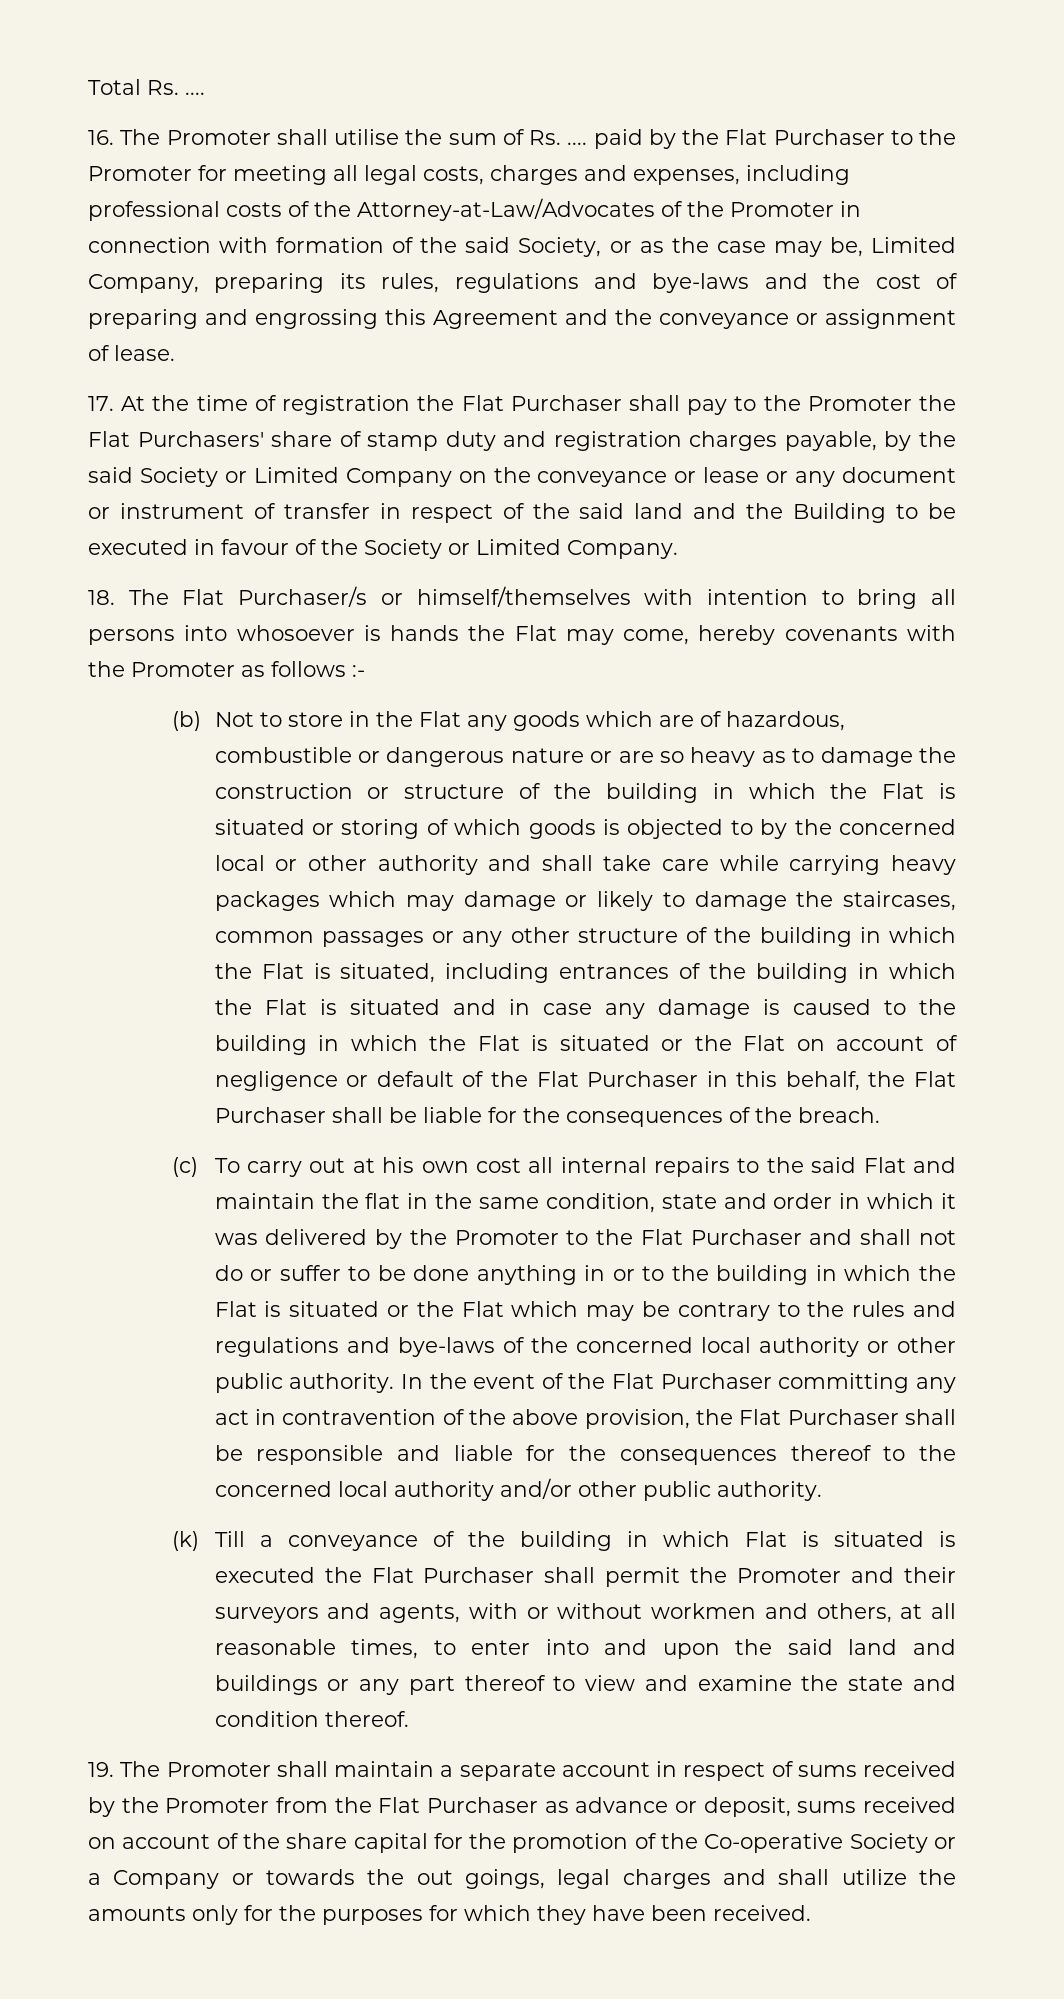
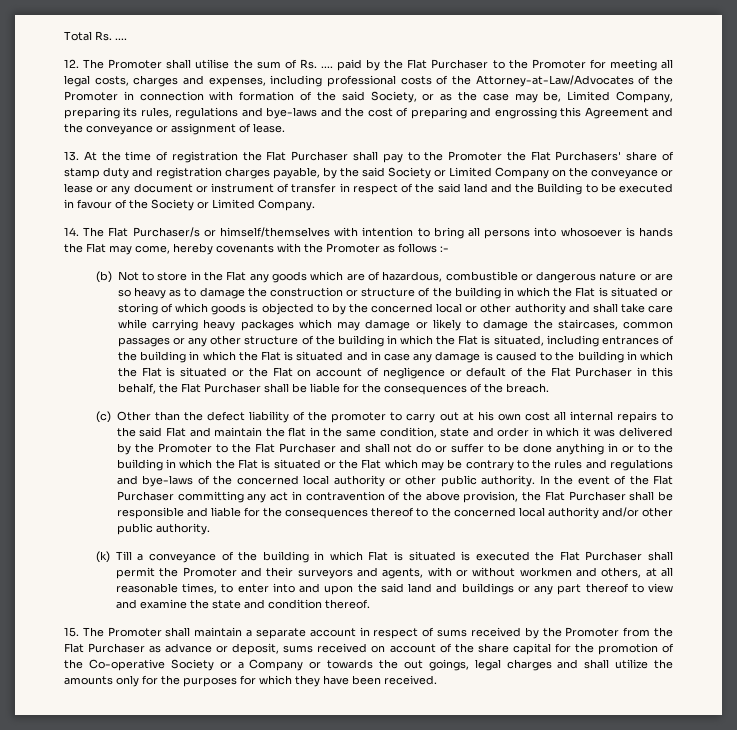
- 16. The Promoter shall utilise the sum of Rs. .... paid by the Flat Purchaser to the Promoter for meeting all legal costs, charges and expenses, including professional costs of the Attorney-at-Law/Advocates of the Promoter in connection with formation of the said Society, or as the case may be, Limited Company, preparing its rules, regulations and bye-laws and the cost of preparing and engrossing this Agreement and the conveyance or assignment of lease.
+ 12. The Promoter shall utilise the sum of Rs. .... paid by the Flat Purchaser to the Promoter for meeting all legal costs, charges and expenses, including professional costs of the Attorney-at-Law/Advocates of the Promoter in connection with formation of the said Society, or as the case may be, Limited Company, preparing its rules, regulations and bye-laws and the cost of preparing and engrossing this Agreement and the conveyance or assignment of lease.
- 17. At the time of registration the Flat Purchaser shall pay to the Promoter the Flat Purchasers' share of stamp duty and registration charges payable, by the said Society or Limited Company on the conveyance or lease or any document or instrument of transfer in respect of the said land and the Building to be executed in favour of the Society or Limited Company.
+ 13. At the time of registration the Flat Purchaser shall pay to the Promoter the Flat Purchasers' share of stamp duty and registration charges payable, by the said Society or Limited Company on the conveyance or lease or any document or instrument of transfer in respect of the said land and the Building to be executed in favour of the Society or Limited Company.
- 18. The Flat Purchaser/s or himself/themselves with intention to bring all persons into whosoever is hands the Flat may come, hereby covenants with the Promoter as follows :-
+ 14. The Flat Purchaser/s or himself/themselves with intention to bring all persons into whosoever is hands the Flat may come, hereby covenants with the Promoter as follows :-
- (c) To carry out at his own cost all internal repairs to the said Flat and maintain the flat in the same condition, state and order in which it was delivered by the Promoter to the Flat Purchaser and shall not do or suffer to be done anything in or to the building in which the Flat is situated or the Flat which may be contrary to the rules and regulations and bye-laws of the concerned local authority or other public authority.
+ (c) Other than the defect liability of the promoter to carry out at his own cost all internal repairs to the said Flat and maintain the flat in the same condition, state and order in which it was delivered by the Promoter to the Flat Purchaser and shall not do or suffer to be done anything in or to the building in which the Flat is situated or the Flat which may be contrary to the rules and regulations and bye-laws of the concerned local authority or other public authority.
- 19. The Promoter shall maintain a separate account in respect of sums received by the Promoter from the Flat Purchaser as advance or deposit, sums received on account of the share capital for the promotion of the Co-operative Society or a Company or towards the out goings, legal charges and shall utilize the amounts only for the purposes for which they have been received.
+ 15. The Promoter shall maintain a separate account in respect of sums received by the Promoter from the Flat Purchaser as advance or deposit, sums received on account of the share capital for the promotion of the Co-operative Society or a Company or towards the out goings, legal charges and shall utilize the amounts only for the purposes for which they have been received.

